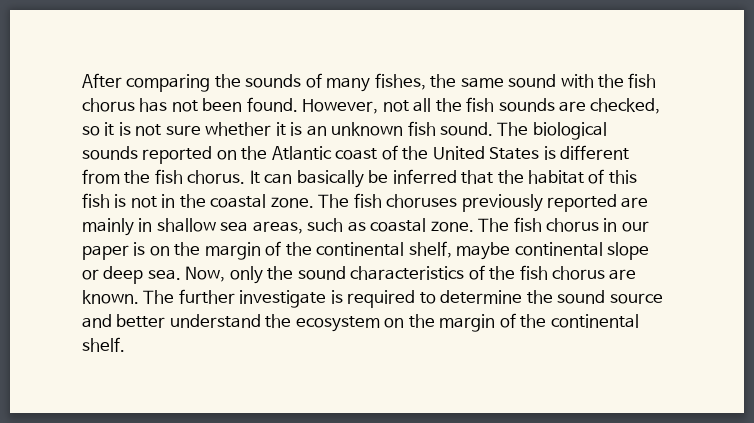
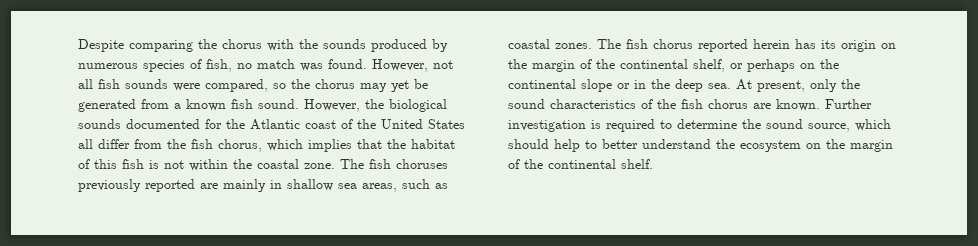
- After comparing the sounds of many fishes, the same sound with the fish chorus has not been found.
+ Despite comparing the chorus with the sounds produced by numerous species of fish, no match was found.
- However, not all the fish sounds are checked, so it is not sure whether it is an unknown fish sound. The biological sounds reported on the Atlantic coast of the United States is different from the fish chorus. It can basically be inferred that the habitat of this fish is not in the coastal zone.
+ However, not all fish sounds were compared, so the chorus may yet be generated from a known fish sound. However, the biological sounds documented for the Atlantic coast of the United States all differ from the fish chorus, which implies that the habitat of this fish is not within the coastal zone.
- The fish choruses previously reported are mainly in shallow sea areas, such as coastal zone.
+ The fish choruses previously reported are mainly in shallow sea areas, such as coastal zones.
- The fish chorus in our paper is on the margin of the continental shelf, maybe continental slope or deep sea. Now, only the sound characteristics of the fish chorus are known.
+ The fish chorus reported herein has its origin on the margin of the continental shelf, or perhaps on the continental slope or in the deep sea. At present, only the sound characteristics of the fish chorus are known.
- The further investigate is required to determine the sound source and better understand the ecosystem on the margin of the continental shelf.
+ Further investigation is required to determine the sound source, which should help to better understand the ecosystem on the margin of the continental shelf.

